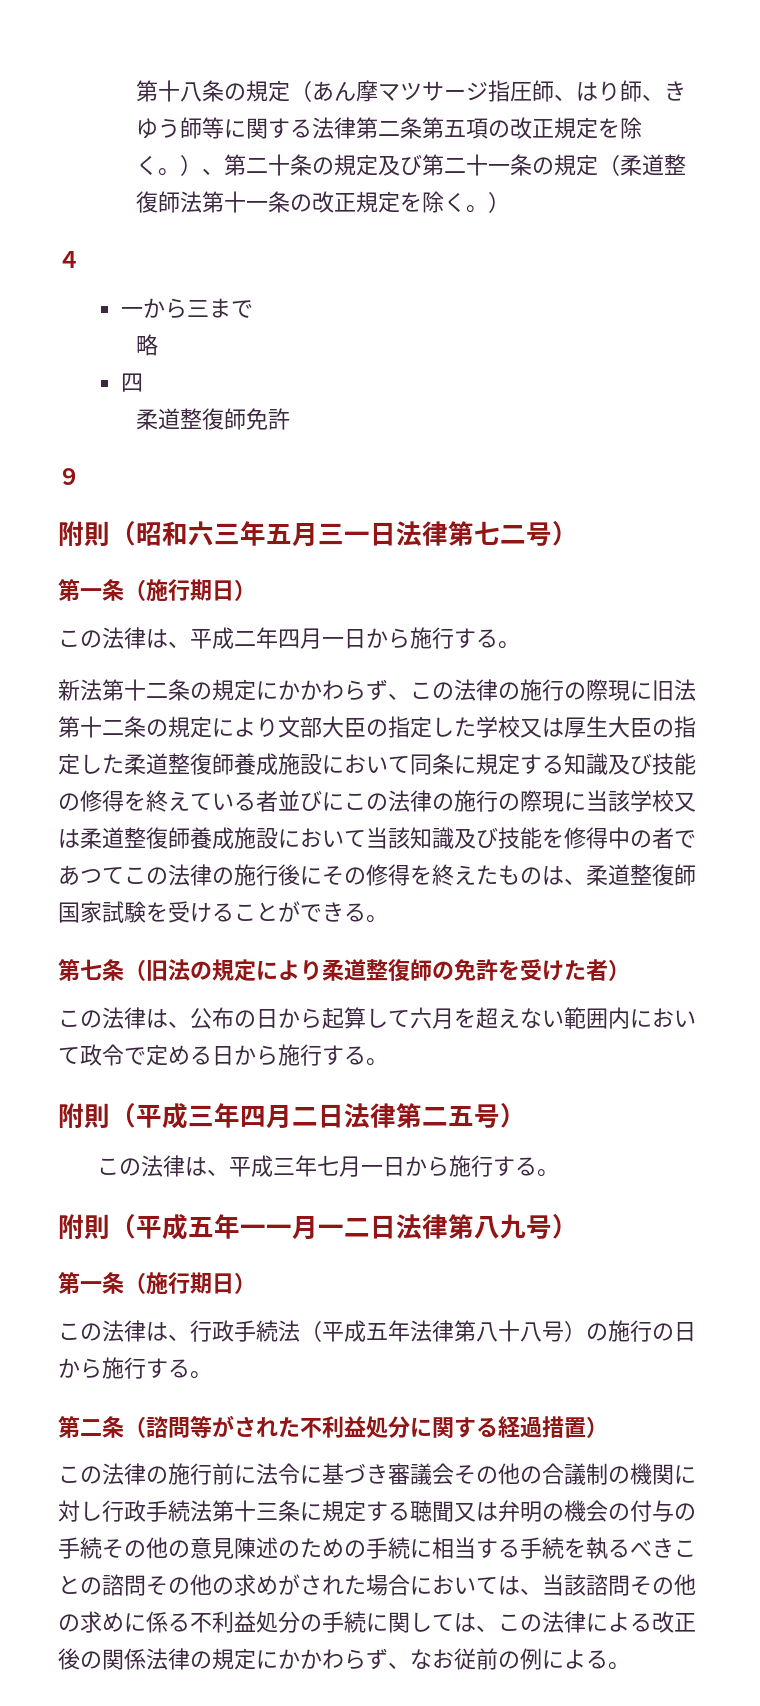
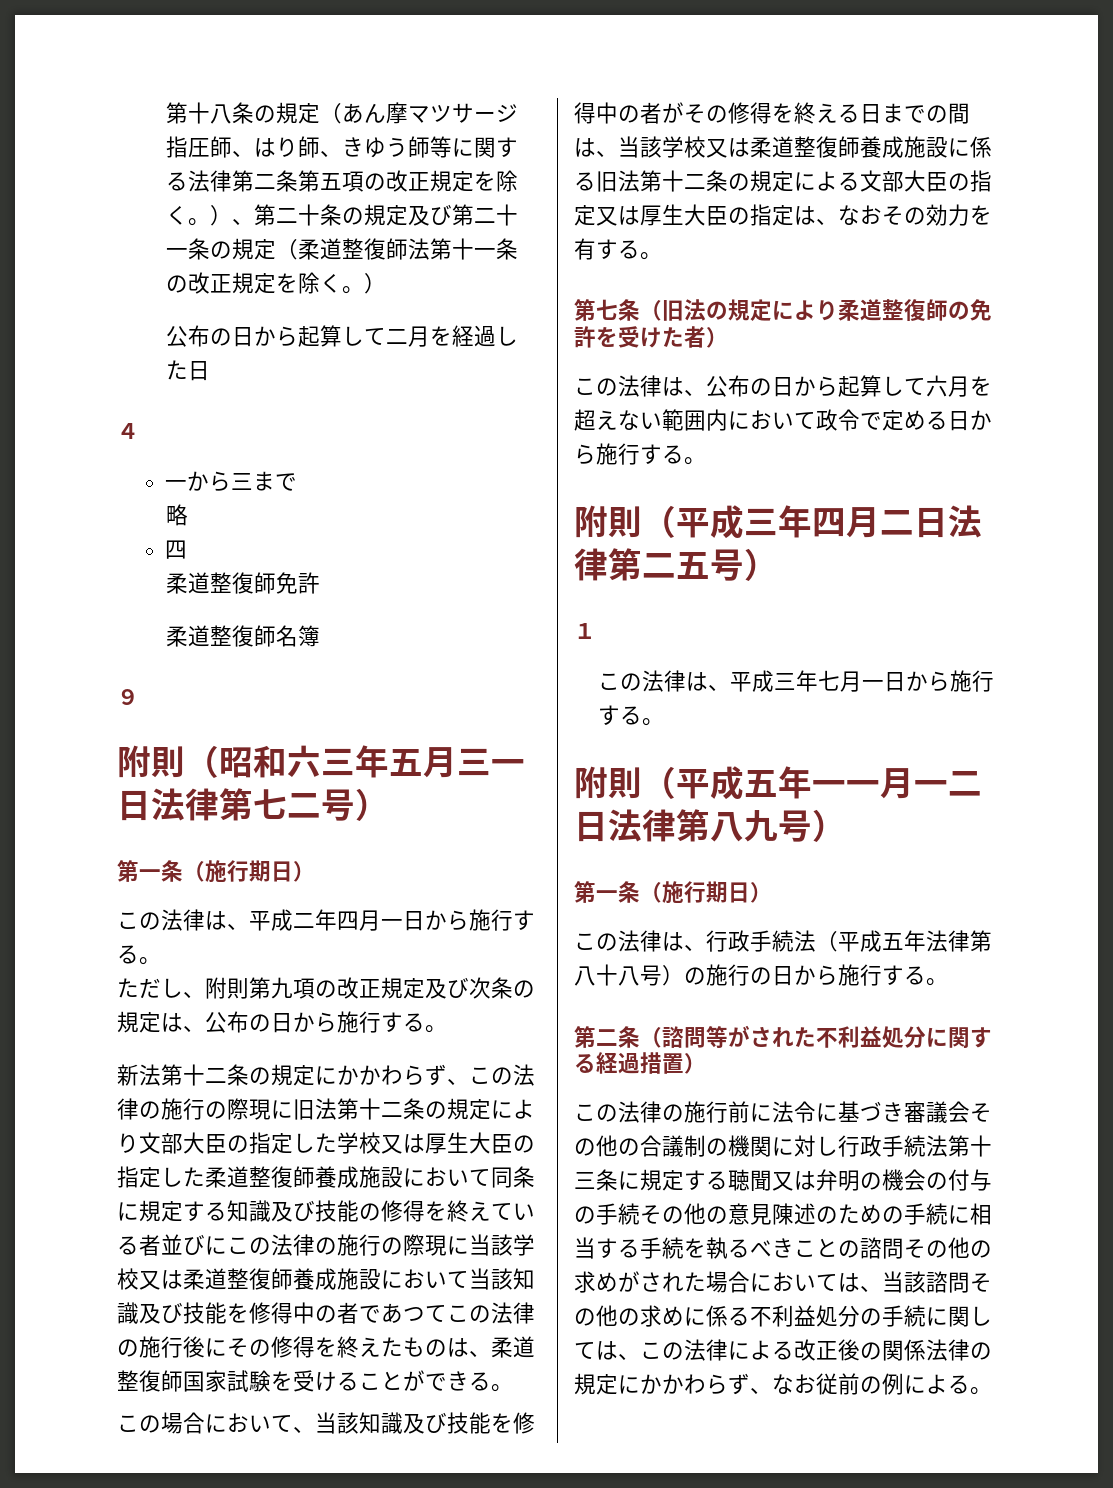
+ 公布の日から起算して二月を経過した日
+ 柔道整復師名簿
+ ただし、附則第九項の改正規定及び次条の規定は、公布の日から施行する。
+ この場合において、当該知識及び技能を修得中の者がその修得を終える日までの間は、当該学校又は柔道整復師養成施設に係る旧法第十二条の規定による文部大臣の指定又は厚生大臣の指定は、なおその効力を有する。
+ １

